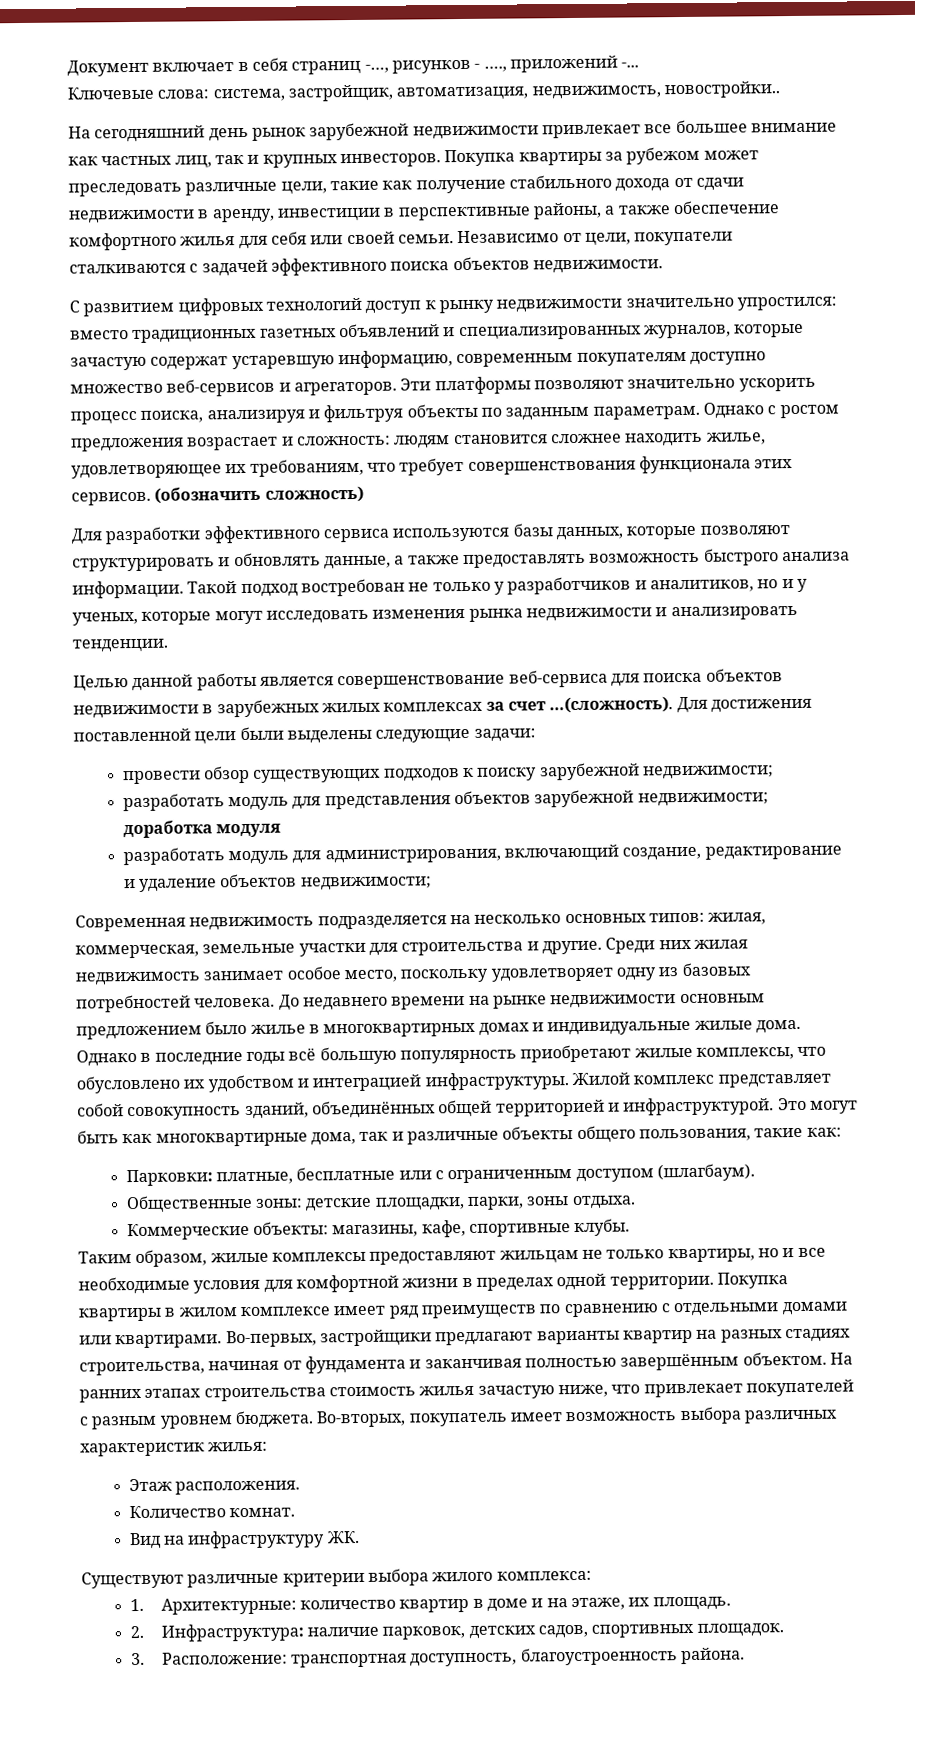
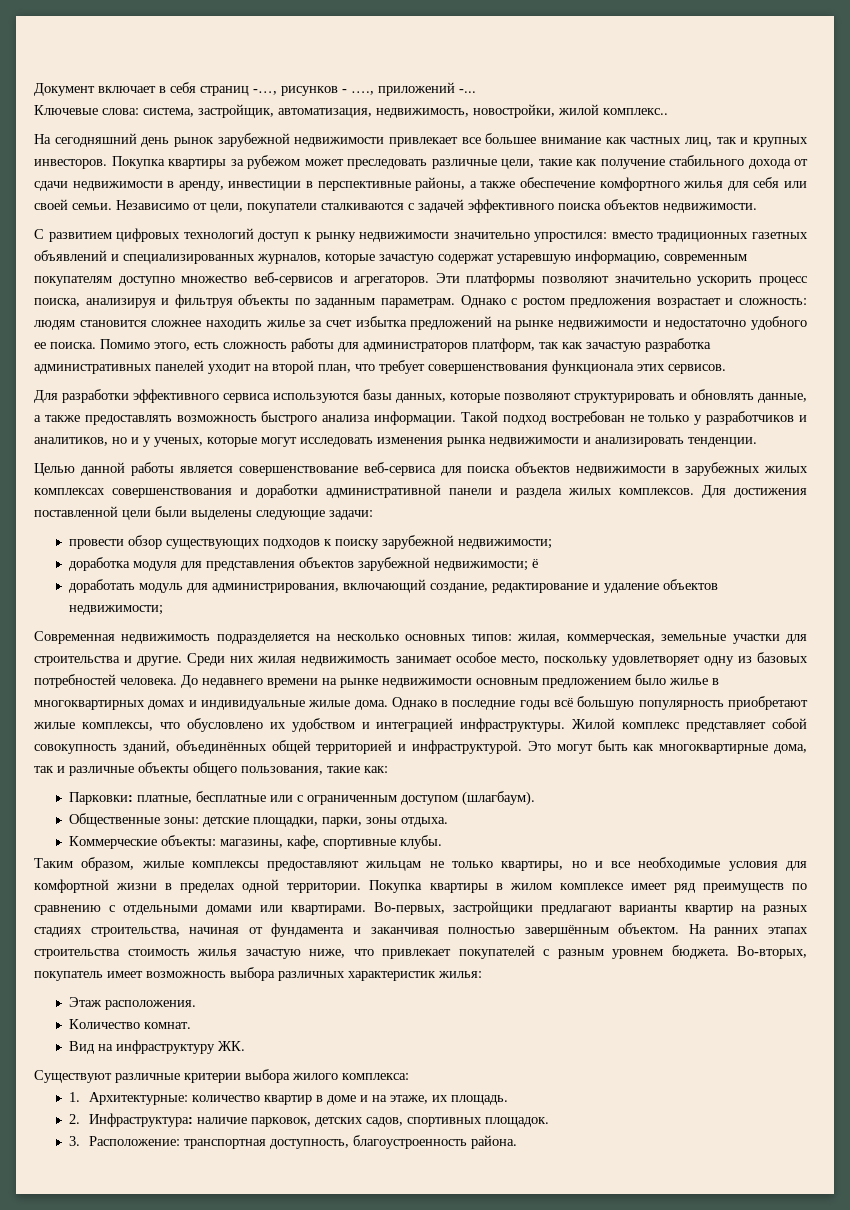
- Ключевые слова: система, застройщик, автоматизация, недвижимость, новостройки..
+ Ключевые слова: система, застройщик, автоматизация, недвижимость, новостройки, жилой комплекс..
- Однако с ростом предложения возрастает и сложность: людям становится сложнее находить жилье, удовлетворяющее их требованиям, что требует совершенствования функционала этих сервисов. (обозначить сложность)
+ Однако с ростом предложения возрастает и сложность: людям становится сложнее находить жилье за счет избытка предложений на рынке недвижимости и недостаточно удобного ее поиска. Помимо этого, есть сложность работы для администраторов платформ, так как зачастую разработка административных панелей уходит на второй план, что требует совершенствования функционала этих сервисов.
- Целью данной работы является совершенствование веб-сервиса для поиска объектов недвижимости в зарубежных жилых комплексах за счет …(сложность).
+ Целью данной работы является совершенствование веб-сервиса для поиска объектов недвижимости в зарубежных жилых комплексах совершенствования и доработки административной панели и раздела жилых комплексов.
- разработать модуль для представления объектов зарубежной недвижимости; доработка модуля
- разработать модуль для администрирования, включающий создание, редактирование и удаление объектов недвижимости;
+ доработка модуля для представления объектов зарубежной недвижимости; ё
+ доработать модуль для администрирования, включающий создание, редактирование и удаление объектов недвижимости;

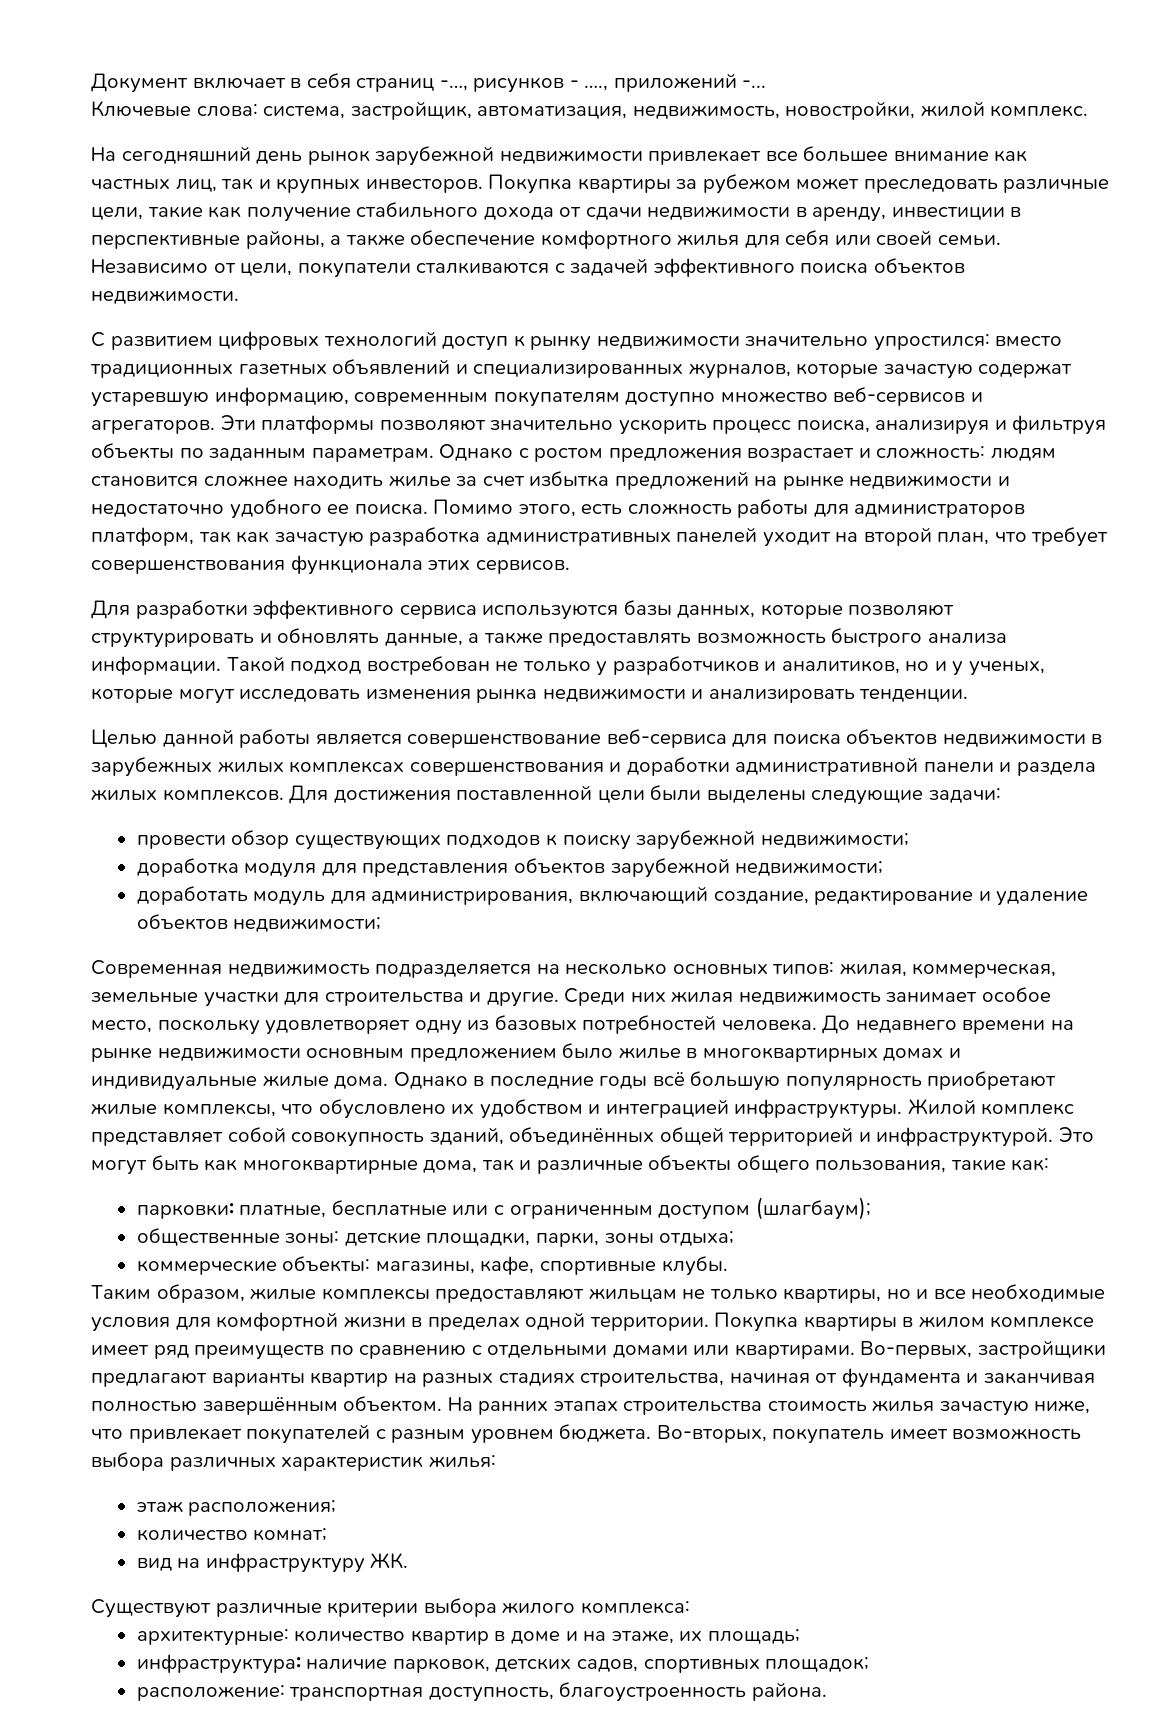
- Ключевые слова: система, застройщик, автоматизация, недвижимость, новостройки, жилой комплекс..
+ Ключевые слова: система, застройщик, автоматизация, недвижимость, новостройки, жилой комплекс.
- доработка модуля для представления объектов зарубежной недвижимости; ё
+ доработка модуля для представления объектов зарубежной недвижимости;
- Парковки: платные, бесплатные или с ограниченным доступом (шлагбаум).
- Общественные зоны: детские площадки, парки, зоны отдыха.
- Коммерческие объекты: магазины, кафе, спортивные клубы.
+ парковки: платные, бесплатные или с ограниченным доступом (шлагбаум);
+ общественные зоны: детские площадки, парки, зоны отдыха;
+ коммерческие объекты: магазины, кафе, спортивные клубы.
- Этаж расположения.
- Количество комнат.
- Вид на инфраструктуру ЖК.
+ этаж расположения;
+ количество комнат;
+ вид на инфраструктуру ЖК.
- 1. Архитектурные: количество квартир в доме и на этаже, их площадь.
- 2. Инфраструктура: наличие парковок, детских садов, спортивных площадок.
- 3. Расположение: транспортная доступность, благоустроенность района.
+ архитектурные: количество квартир в доме и на этаже, их площадь;
+ инфраструктура: наличие парковок, детских садов, спортивных площадок;
+ расположение: транспортная доступность, благоустроенность района.

